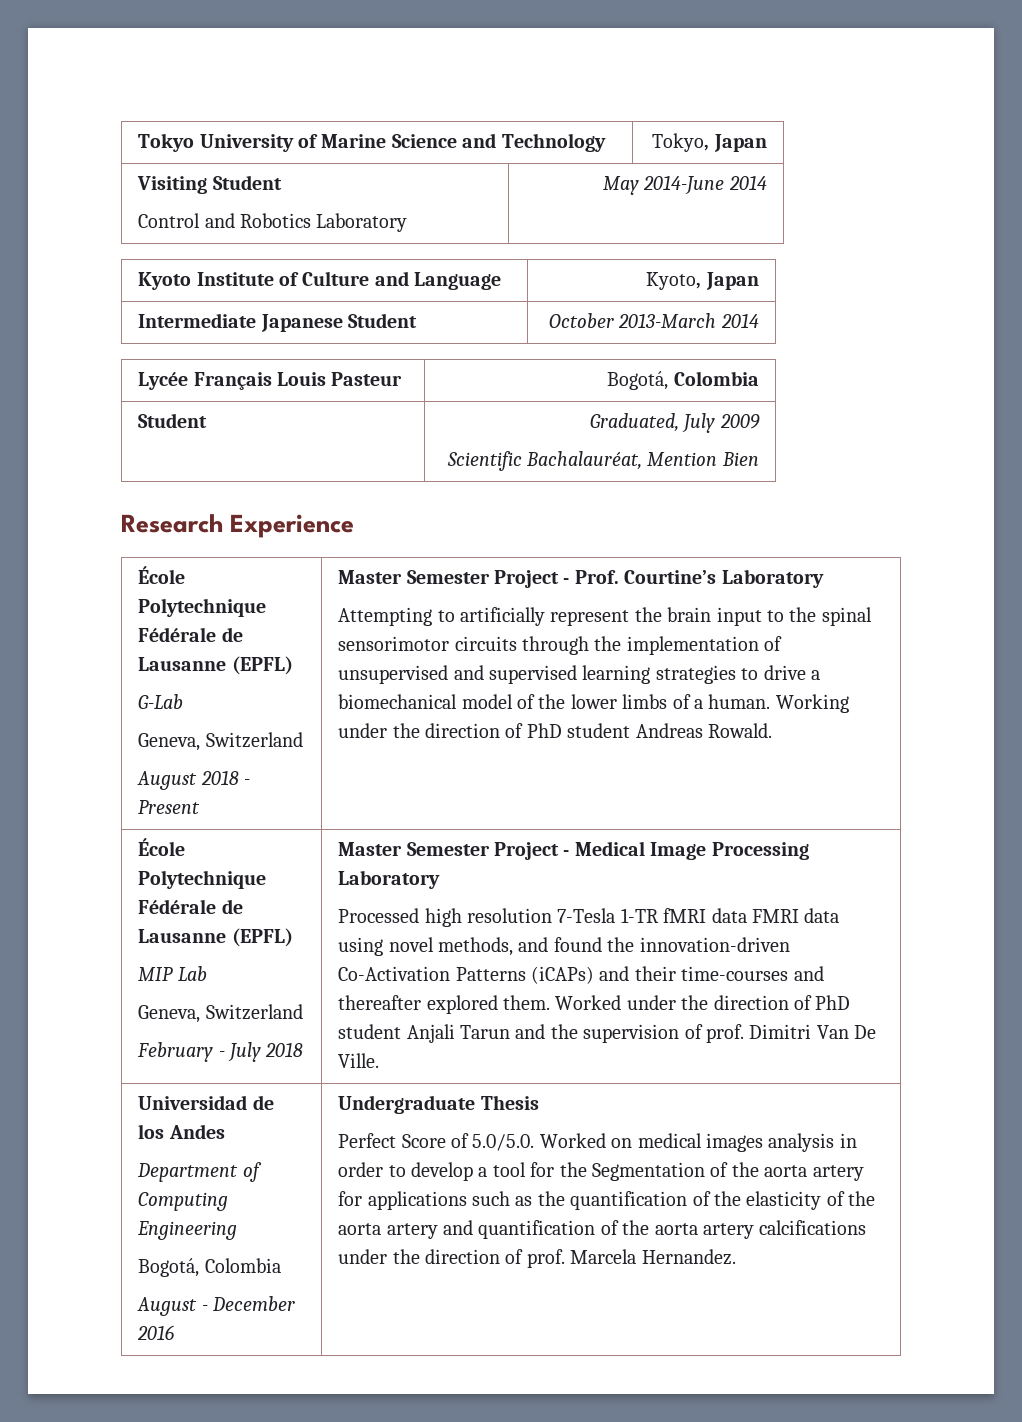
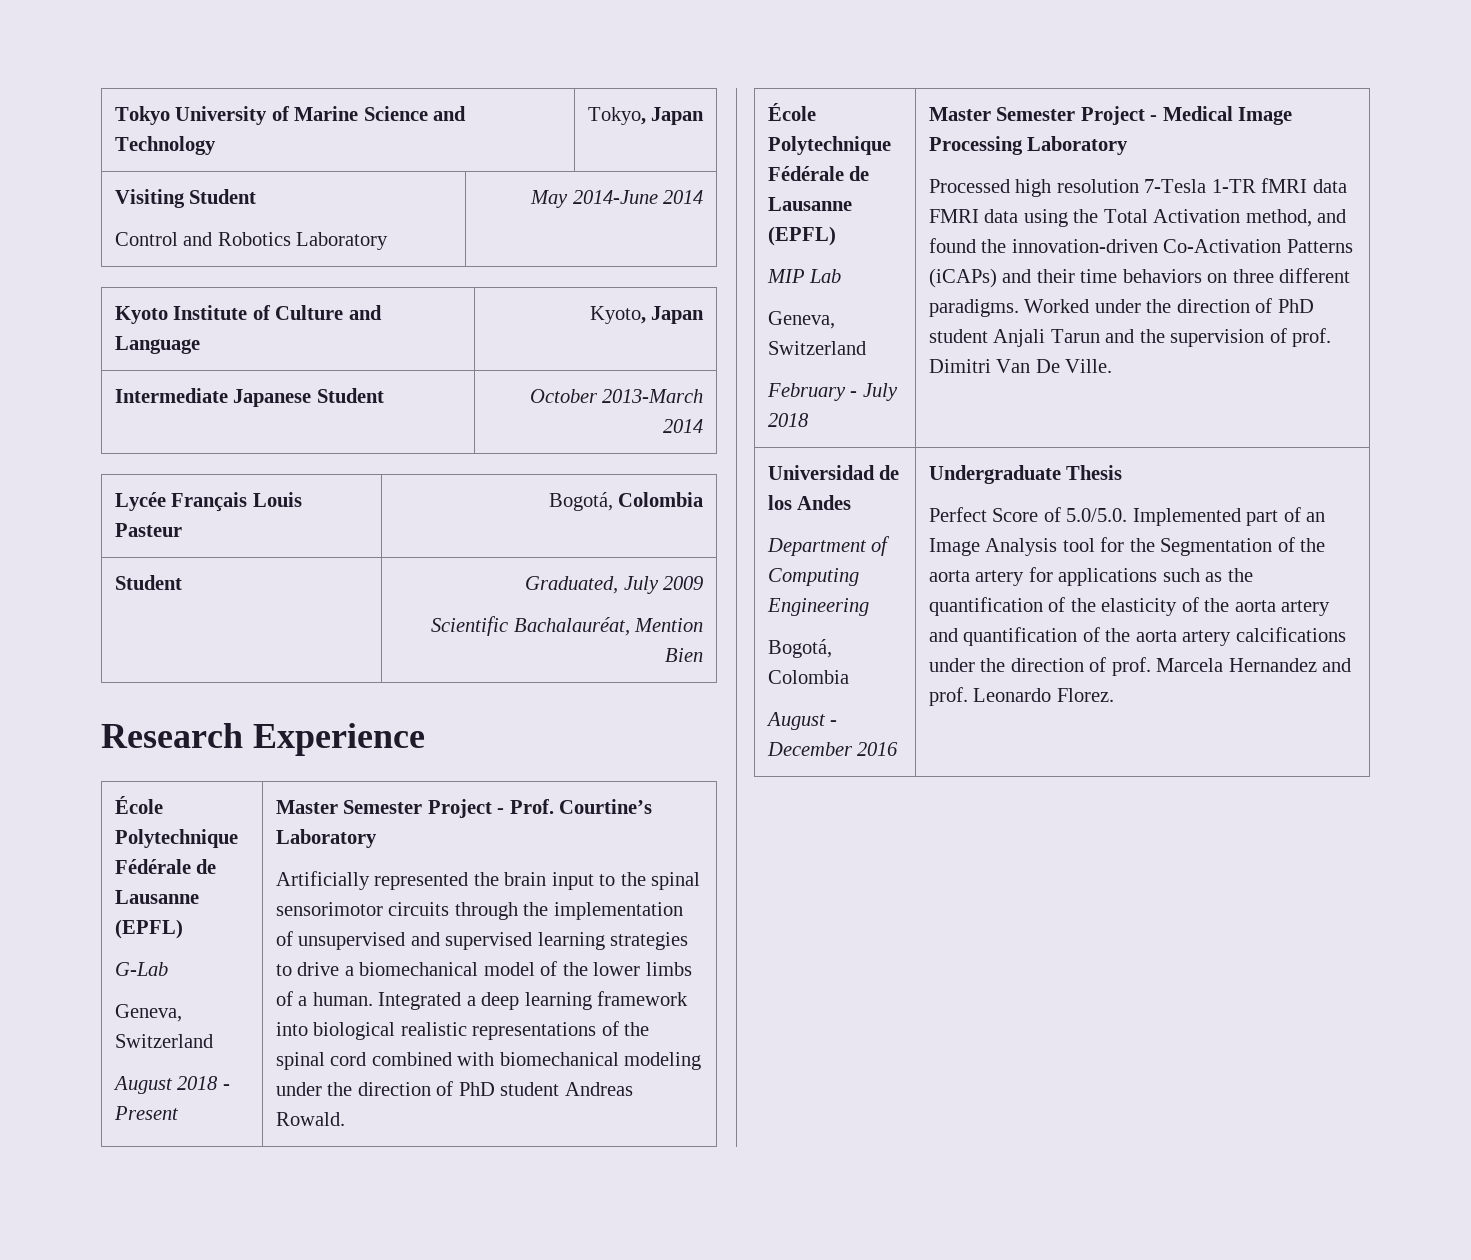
- Attempting to artificially represent the brain input to the spinal sensorimotor circuits through the implementation of unsupervised and supervised learning strategies to drive a biomechanical model of the lower limbs of a human.
+ Artificially represented the brain input to the spinal sensorimotor circuits through the implementation of unsupervised and supervised learning strategies to drive a biomechanical model of the lower limbs of a human.
- Working under the direction of PhD student Andreas Rowald.
+ Integrated a deep learning framework into biological realistic representations of the spinal cord combined with biomechanical modeling under the direction of PhD student Andreas Rowald.
- Processed high resolution 7-Tesla 1-TR fMRI data FMRI data using novel methods, and found the innovation-driven Co-Activation Patterns (iCAPs) and their time-courses and thereafter explored them.
+ Processed high resolution 7-Tesla 1-TR fMRI data FMRI data using the Total Activation method, and found the innovation-driven Co-Activation Patterns (iCAPs) and their time behaviors on three different paradigms.
- Perfect Score of 5.0/5.0. Worked on medical images analysis in order to develop a tool for the Segmentation of the aorta artery for applications such as the quantification of the elasticity of the aorta artery and quantification of the aorta artery calcifications under the direction of prof. Marcela Hernandez.
+ Perfect Score of 5.0/5.0. Implemented part of an Image Analysis tool for the Segmentation of the aorta artery for applications such as the quantification of the elasticity of the aorta artery and quantification of the aorta artery calcifications under the direction of prof. Marcela Hernandez and prof. Leonardo Florez.

